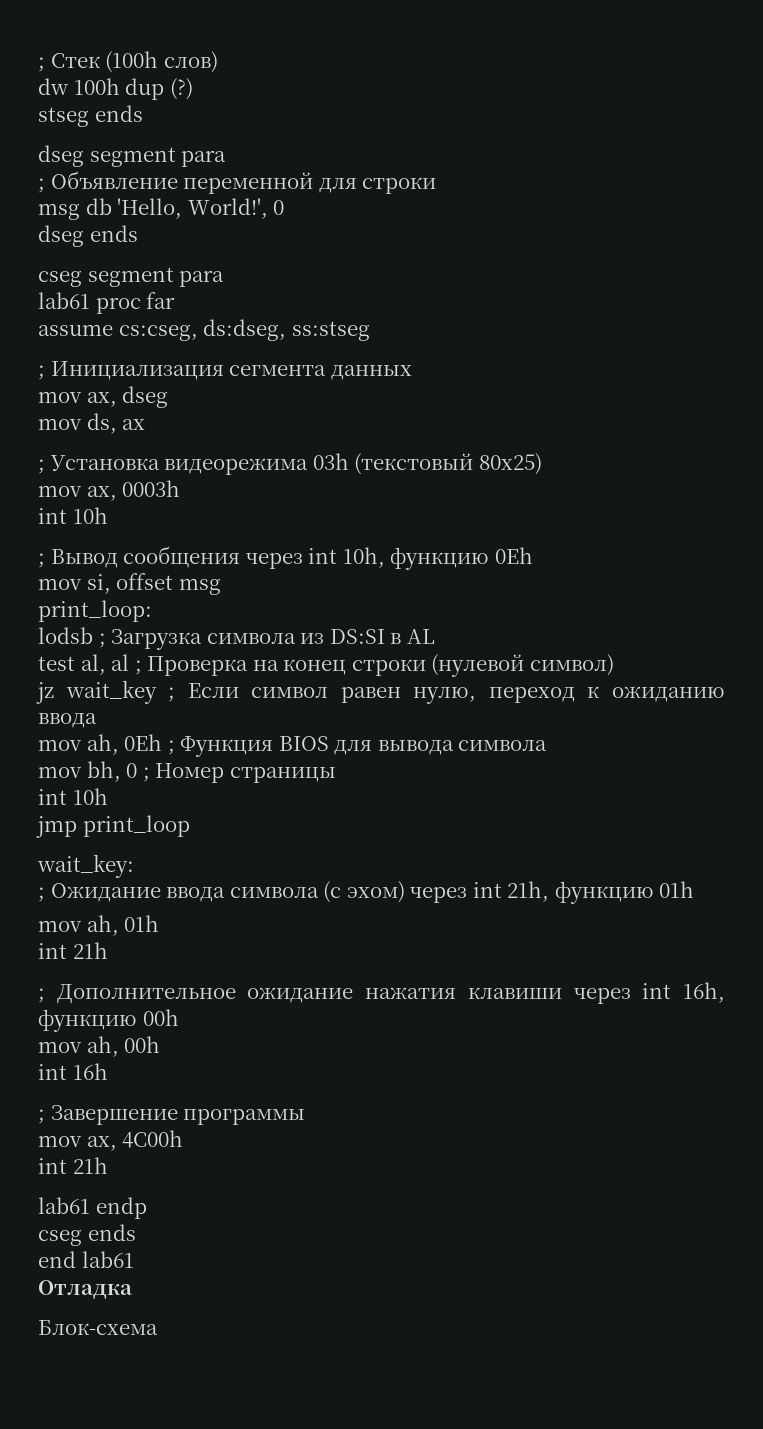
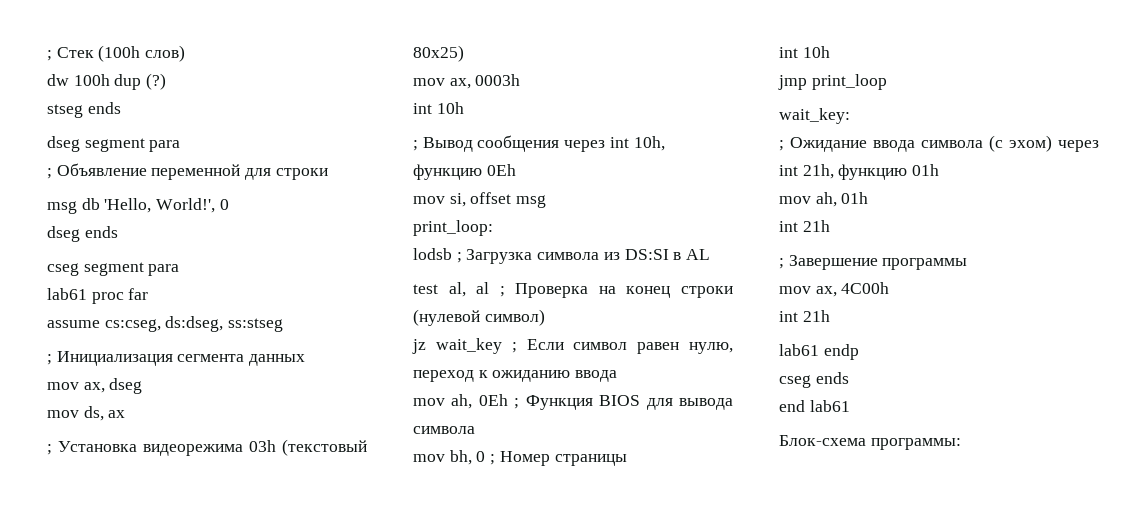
- ; Дополнительное ожидание нажатия клавиши через int 16h, функцию 00h
- mov ah, 00h
- int 16h
- Отладка
- Блок-схема
+ Блок-схема программы:

